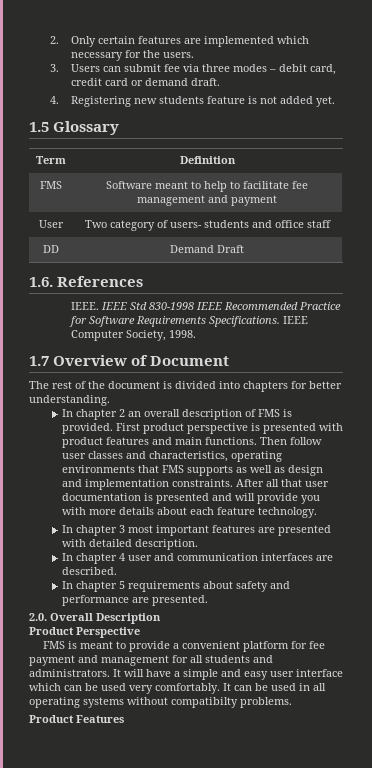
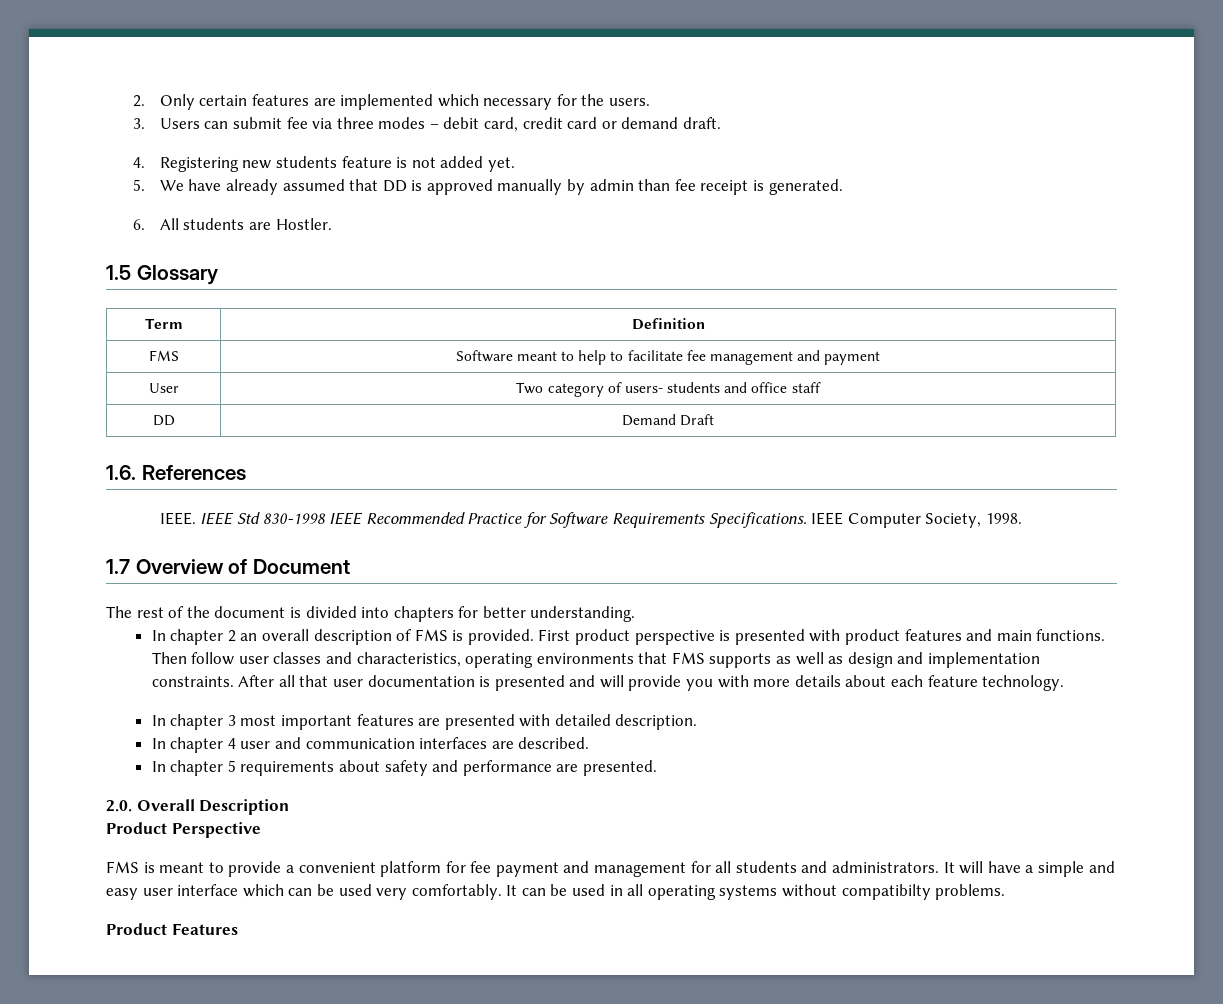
+ 5. We have already assumed that DD is approved manually by admin than fee receipt is generated.
+ 6. All students are Hostler.

